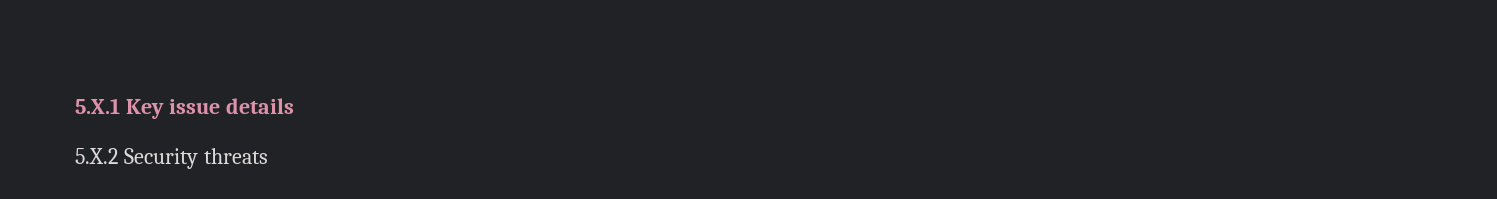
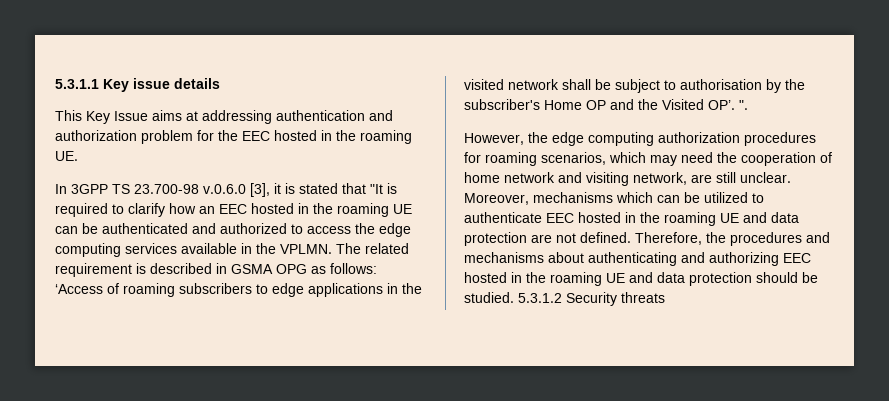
- 5.X.1 Key issue details
+ 5.3.1.1 Key issue details
- 5.X.2 Security threats
+ This Key Issue aims at addressing authentication and authorization problem for the EEC hosted in the roaming UE.
+ In 3GPP TS 23.700-98 v.0.6.0 [3], it is stated that "It is required to clarify how an EEC hosted in the roaming UE can be authenticated and authorized to access the edge computing services available in the VPLMN. The related requirement is described in GSMA OPG as follows: ‘Access of roaming subscribers to edge applications in the visited network shall be subject to authorisation by the subscriber's Home OP and the Visited OP’. ".
+ However, the edge computing authorization procedures for roaming scenarios, which may need the cooperation of home network and visiting network, are still unclear. Moreover, mechanisms which can be utilized to authenticate EEC hosted in the roaming UE and data protection are not defined. Therefore, the procedures and mechanisms about authenticating and authorizing EEC hosted in the roaming UE and data protection should be studied. 5.3.1.2 Security threats

